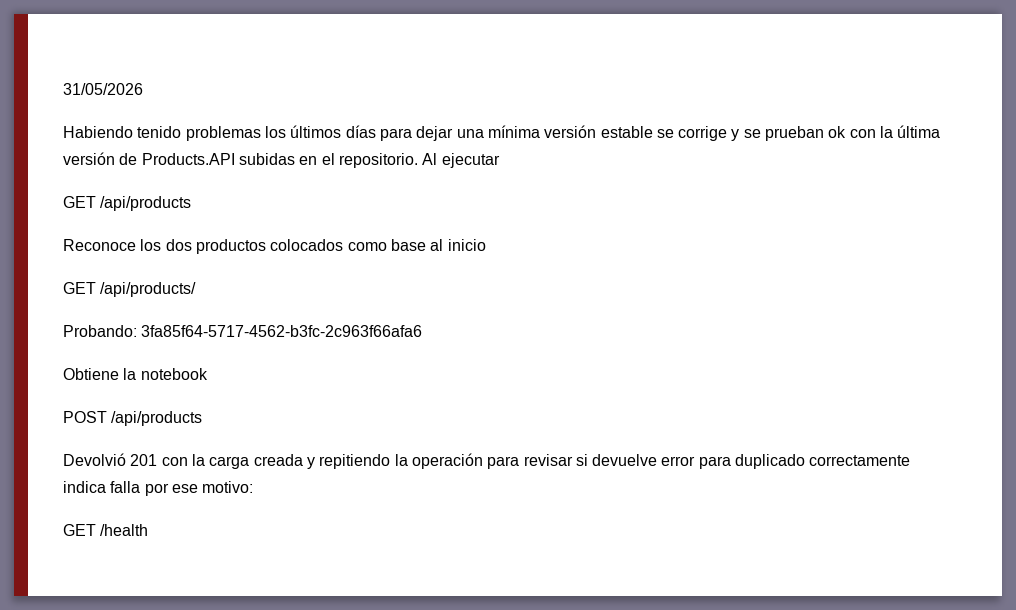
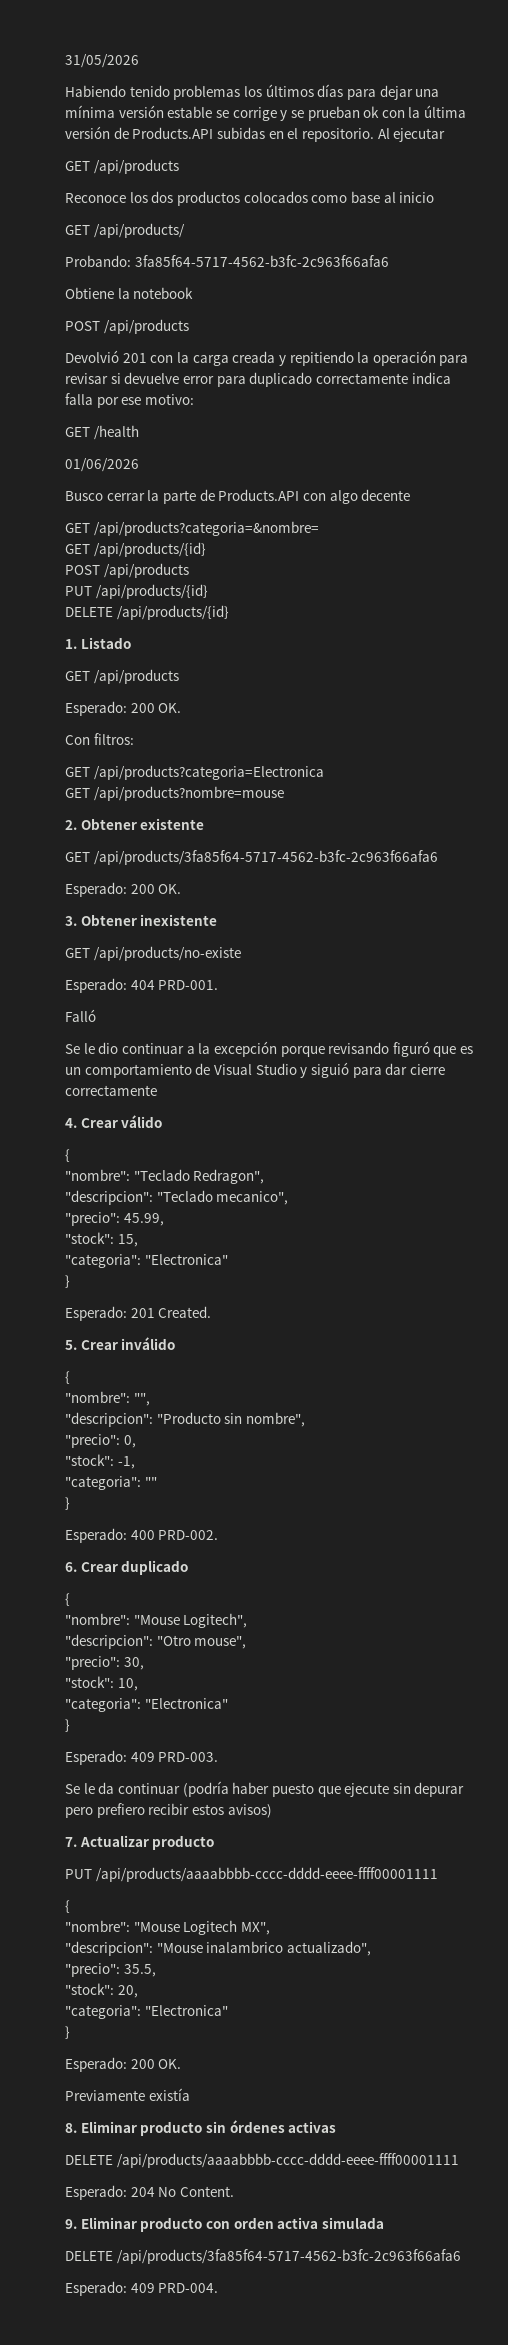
+ 01/06/2026
+ Busco cerrar la parte de Products.API con algo decente
+ GET /api/products?categoria=&nombre=
+ GET /api/products/{id}
+ POST /api/products
+ PUT /api/products/{id}
+ DELETE /api/products/{id}
+ 1. Listado
+ GET /api/products
+ Esperado: 200 OK.
+ Con filtros:
+ GET /api/products?categoria=Electronica
+ GET /api/products?nombre=mouse
+ 2. Obtener existente
+ GET /api/products/3fa85f64-5717-4562-b3fc-2c963f66afa6
+ Esperado: 200 OK.
+ 3. Obtener inexistente
+ GET /api/products/no-existe
+ Esperado: 404 PRD-001.
+ Falló
+ Se le dio continuar a la excepción porque revisando figuró que es un comportamiento de Visual Studio y siguió para dar cierre correctamente
+ 4. Crear válido
+ {
+ "nombre": "Teclado Redragon",
+ "descripcion": "Teclado mecanico",
+ "precio": 45.99,
+ "stock": 15,
+ "categoria": "Electronica"
+ }
+ Esperado: 201 Created.
+ 5. Crear inválido
+ {
+ "nombre": "",
+ "descripcion": "Producto sin nombre",
+ "precio": 0,
+ "stock": -1,
+ "categoria": ""
+ }
+ Esperado: 400 PRD-002.
+ 6. Crear duplicado
+ {
+ "nombre": "Mouse Logitech",
+ "descripcion": "Otro mouse",
+ "precio": 30,
+ "stock": 10,
+ "categoria": "Electronica"
+ }
+ Esperado: 409 PRD-003.
+ Se le da continuar (podría haber puesto que ejecute sin depurar pero prefiero recibir estos avisos)
+ 7. Actualizar producto
+ PUT /api/products/aaaabbbb-cccc-dddd-eeee-ffff00001111
+ {
+ "nombre": "Mouse Logitech MX",
+ "descripcion": "Mouse inalambrico actualizado",
+ "precio": 35.5,
+ "stock": 20,
+ "categoria": "Electronica"
+ }
+ Esperado: 200 OK.
+ Previamente existía
+ 8. Eliminar producto sin órdenes activas
+ DELETE /api/products/aaaabbbb-cccc-dddd-eeee-ffff00001111
+ Esperado: 204 No Content.
+ 9. Eliminar producto con orden activa simulada
+ DELETE /api/products/3fa85f64-5717-4562-b3fc-2c963f66afa6
+ Esperado: 409 PRD-004.

